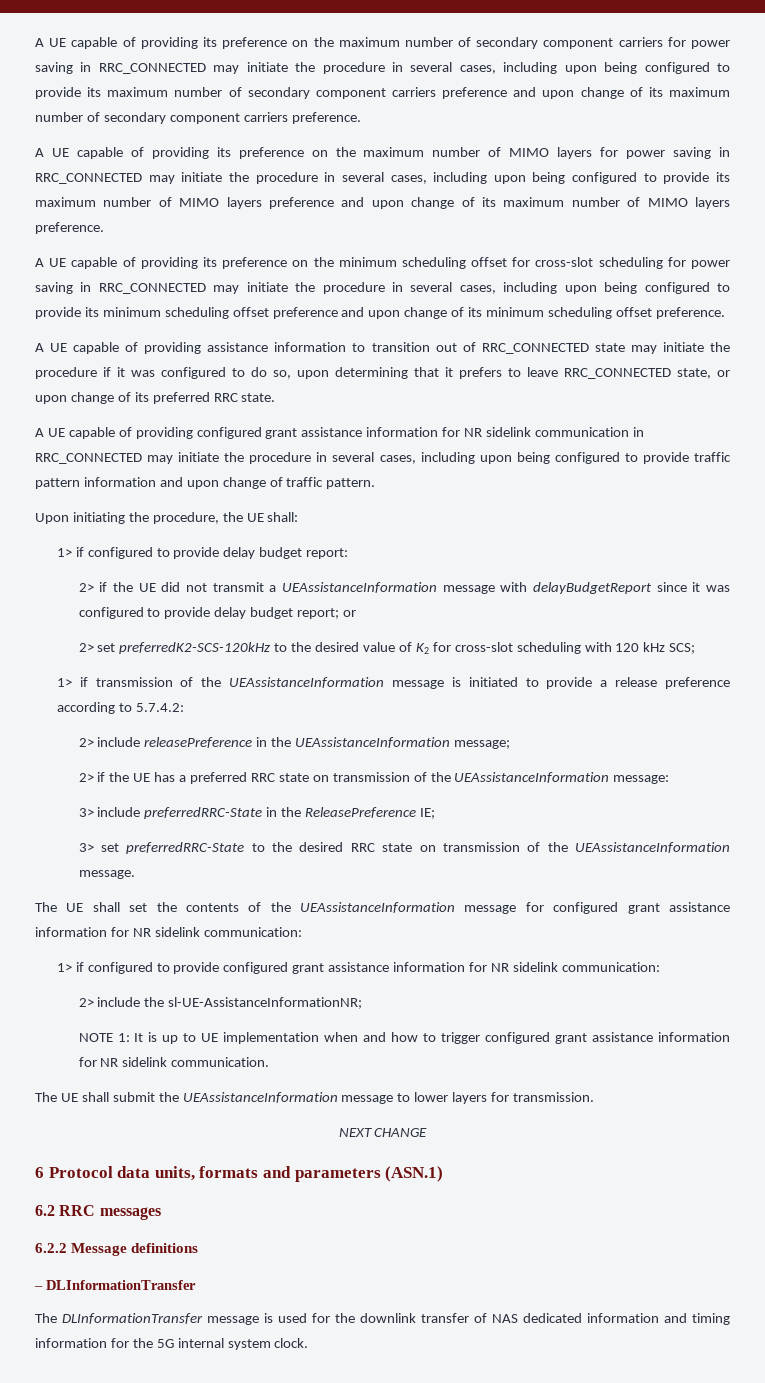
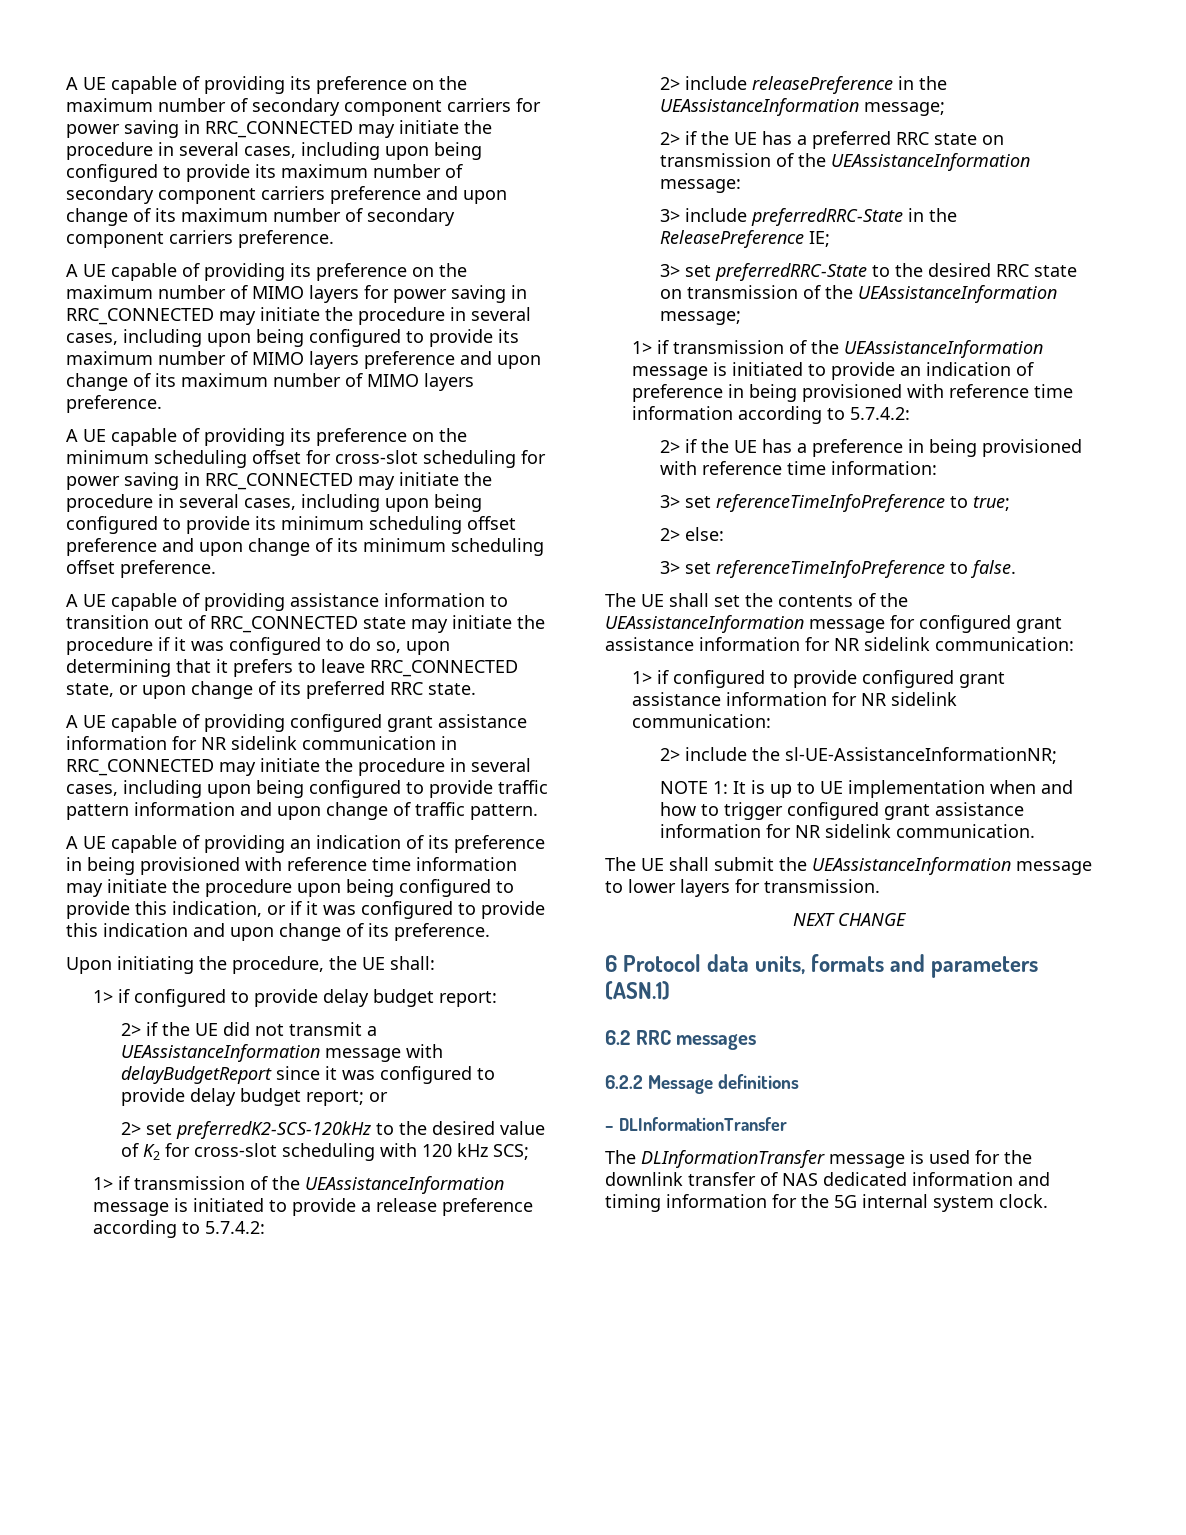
+ A UE capable of providing an indication of its preference in being provisioned with reference time information may initiate the procedure upon being configured to provide this indication, or if it was configured to provide this indication and upon change of its preference.
- 3> set preferredRRC-State to the desired RRC state on transmission of the UEAssistanceInformation message.
+ 3> set preferredRRC-State to the desired RRC state on transmission of the UEAssistanceInformation message;
+ 1> if transmission of the UEAssistanceInformation message is initiated to provide an indication of preference in being provisioned with reference time information according to 5.7.4.2:
+ 2> if the UE has a preference in being provisioned with reference time information:
+ 3> set referenceTimeInfoPreference to true;
+ 2> else:
+ 3> set referenceTimeInfoPreference to false.

